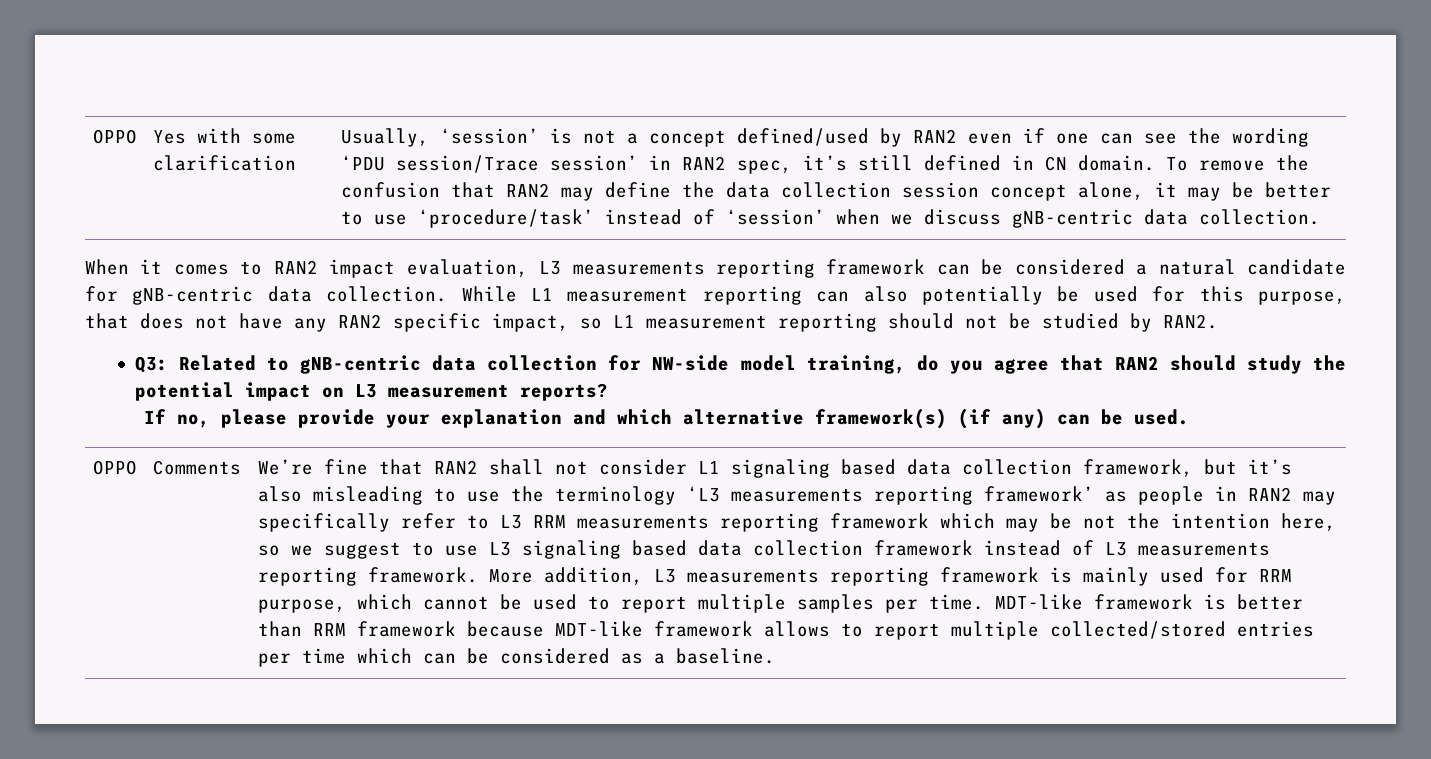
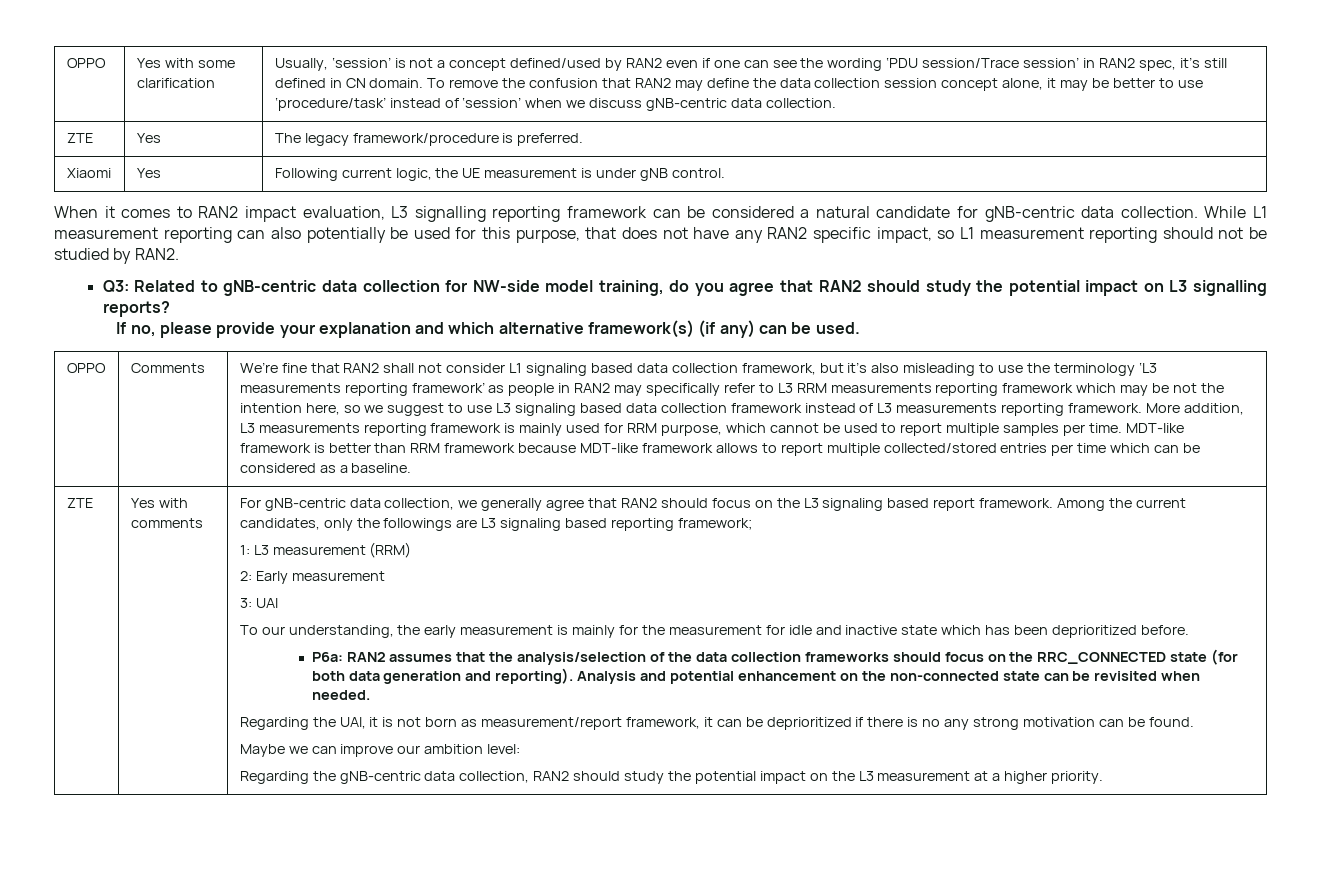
+ ZTE | Yes | The legacy framework/procedure is preferred.
+ Xiaomi | Yes | Following current logic, the UE measurement is under gNB control.
- When it comes to RAN2 impact evaluation, L3 measurements reporting framework can be considered a natural candidate for gNB-centric data collection.
+ When it comes to RAN2 impact evaluation, L3 signalling reporting framework can be considered a natural candidate for gNB-centric data collection.
- Q3: Related to gNB-centric data collection for NW-side model training, do you agree that RAN2 should study the potential impact on L3 measurement reports?
+ Q3: Related to gNB-centric data collection for NW-side model training, do you agree that RAN2 should study the potential impact on L3 signalling reports?
+ ZTE | Yes with comments | For gNB-centric data collection, we generally agree that RAN2 should focus on the L3 signaling based report framework. Among the current candidates, only the followings are L3 signaling based reporting framework;
+ 1: L3 measurement (RRM)
+ 2: Early measurement
+ 3: UAI
+ To our understanding, the early measurement is mainly for the measurement for idle and inactive state which has been deprioritized before.
+ P6a: RAN2 assumes that the analysis/selection of the data collection frameworks should focus on the RRC_CONNECTED state (for both data generation and reporting). Analysis and potential enhancement on the non-connected state can be revisited when needed.
+ Regarding the UAI, it is not born as measurement/report framework, it can be deprioritized if there is no any strong motivation can be found.
+ Maybe we can improve our ambition level:
+ Regarding the gNB-centric data collection, RAN2 should study the potential impact on the L3 measurement at a higher priority.

